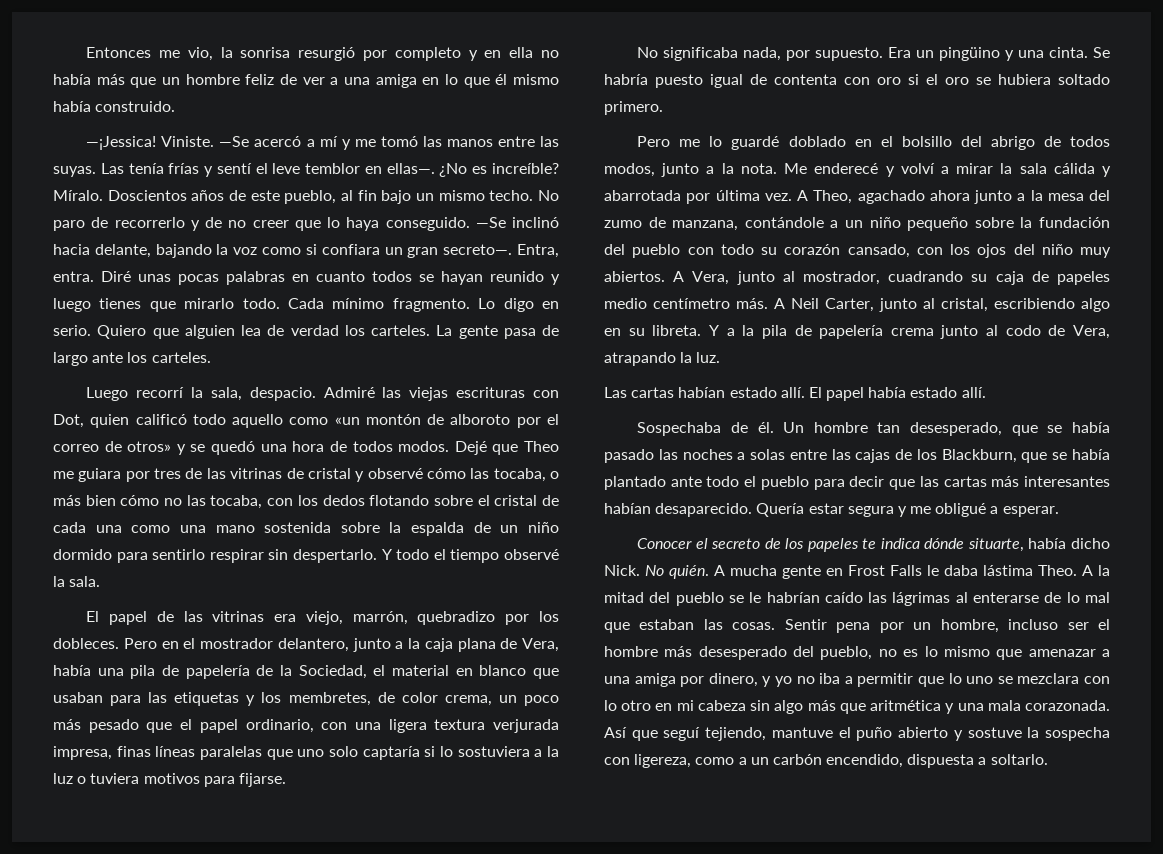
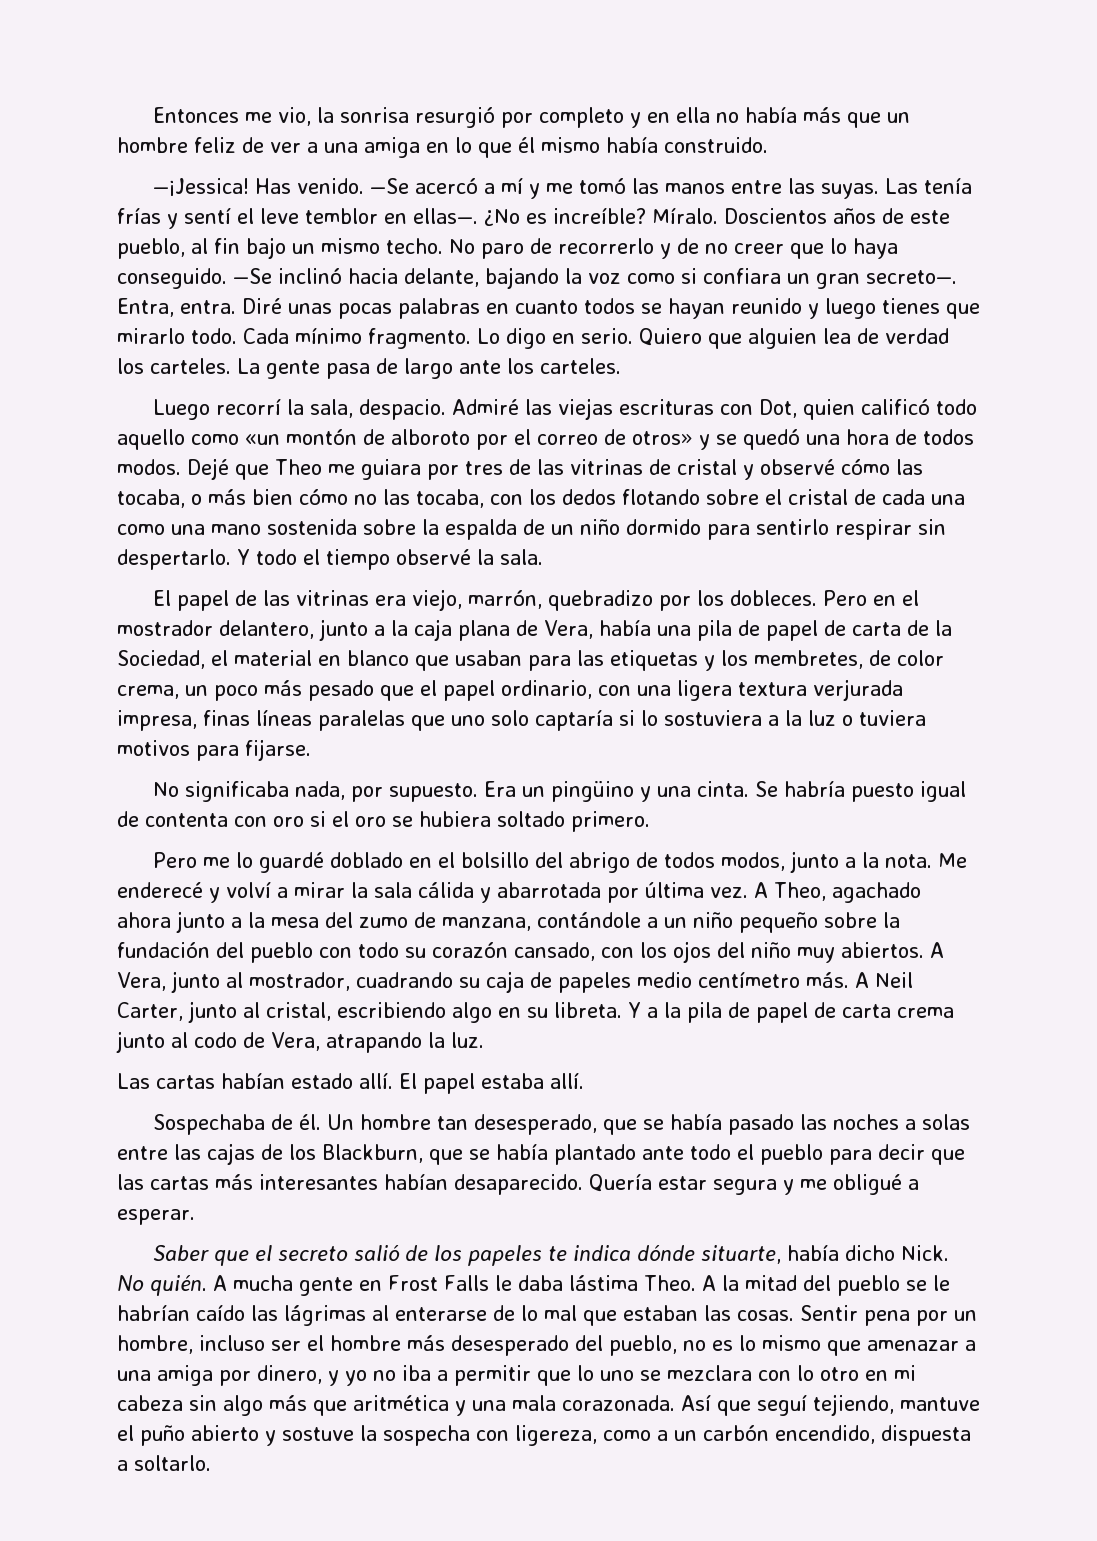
- Viniste.
+ Has venido.
- Pero en el mostrador delantero, junto a la caja plana de Vera, había una pila de papelería de la Sociedad, el material en blanco que usaban para las etiquetas y los membretes, de color crema, un poco más pesado que el papel ordinario, con una ligera textura verjurada impresa, finas líneas paralelas que uno solo captaría si lo sostuviera a la luz o tuviera motivos para fijarse.
+ Pero en el mostrador delantero, junto a la caja plana de Vera, había una pila de papel de carta de la Sociedad, el material en blanco que usaban para las etiquetas y los membretes, de color crema, un poco más pesado que el papel ordinario, con una ligera textura verjurada impresa, finas líneas paralelas que uno solo captaría si lo sostuviera a la luz o tuviera motivos para fijarse.
- Y a la pila de papelería crema junto al codo de Vera, atrapando la luz.
+ Y a la pila de papel de carta crema junto al codo de Vera, atrapando la luz.
- El papel había estado allí.
+ El papel estaba allí.
- Conocer el secreto de los papeles te indica dónde situarte, había dicho Nick.
+ Saber que el secreto salió de los papeles te indica dónde situarte, había dicho Nick.

